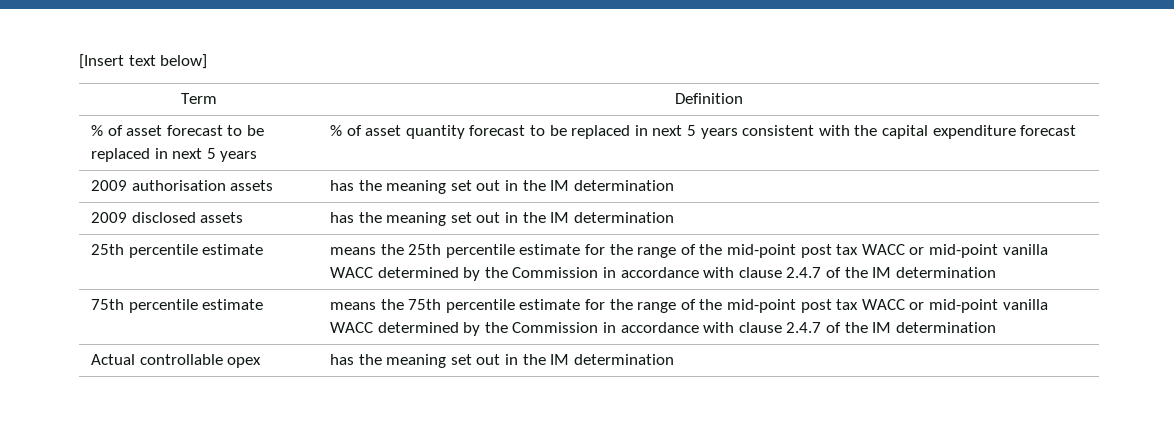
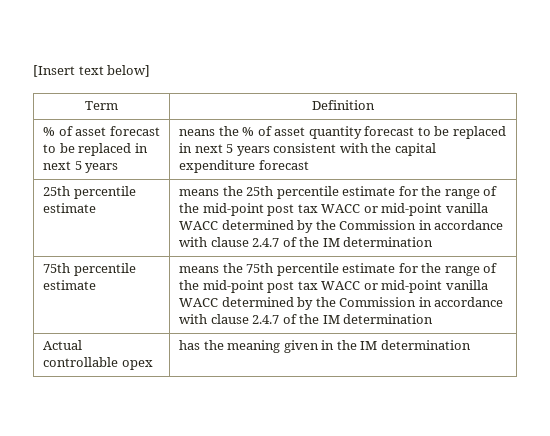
- % of asset forecast to be replaced in next 5 years | % of asset quantity forecast to be replaced in next 5 years consistent with the capital expenditure forecast
+ % of asset forecast to be replaced in next 5 years | neans the % of asset quantity forecast to be replaced in next 5 years consistent with the capital expenditure forecast
- 2009 authorisation assets | has the meaning set out in the IM determination
- 2009 disclosed assets | has the meaning set out in the IM determination
- Actual controllable opex | has the meaning set out in the IM determination
+ Actual controllable opex | has the meaning given in the IM determination

